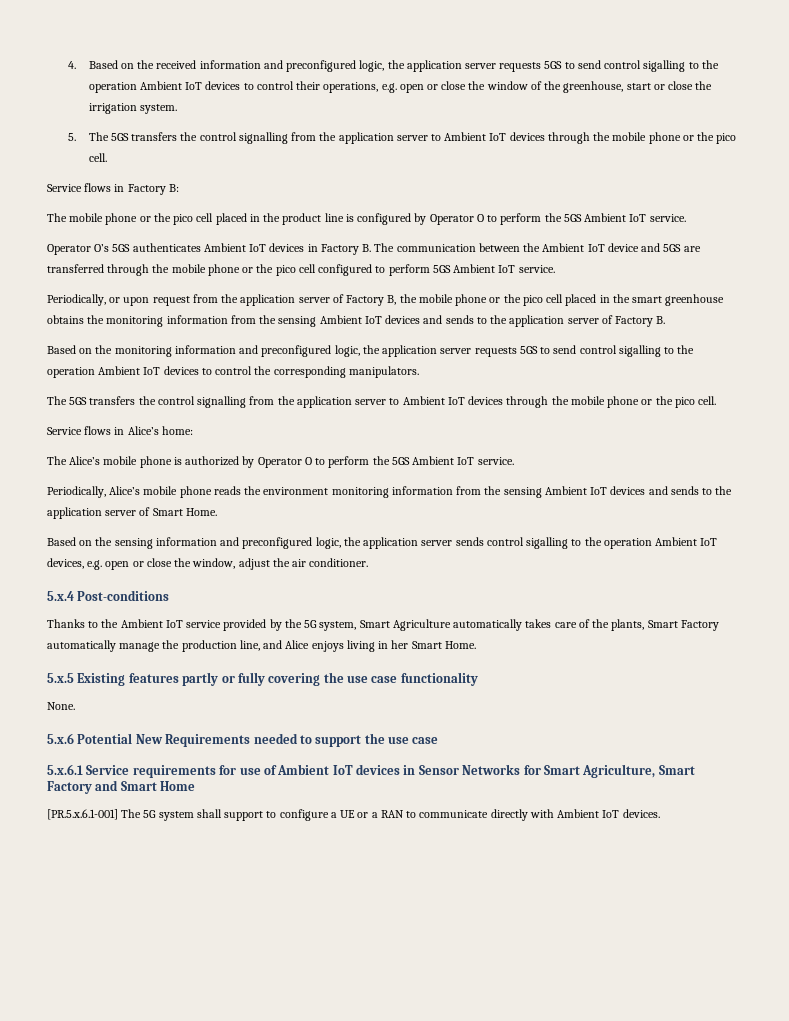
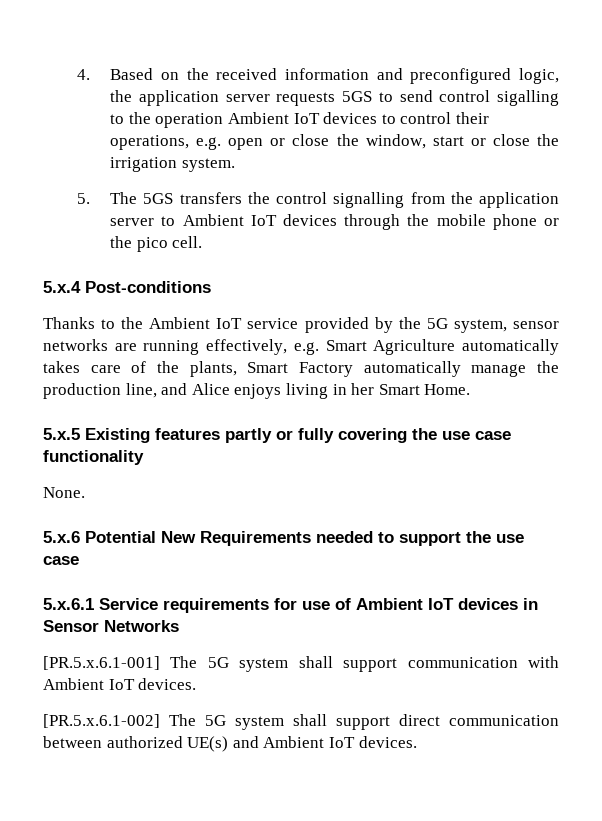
- 4. Based on the received information and preconfigured logic, the application server requests 5GS to send control sigalling to the operation Ambient IoT devices to control their operations, e.g. open or close the window of the greenhouse, start or close the irrigation system.
+ 4. Based on the received information and preconfigured logic, the application server requests 5GS to send control sigalling to the operation Ambient IoT devices to control their operations, e.g. open or close the window, start or close the irrigation system.
- Service flows in Factory B:
- The mobile phone or the pico cell placed in the product line is configured by Operator O to perform the 5GS Ambient IoT service.
- Operator O’s 5GS authenticates Ambient IoT devices in Factory B. The communication between the Ambient IoT device and 5GS are transferred through the mobile phone or the pico cell configured to perform 5GS Ambient IoT service.
- Periodically, or upon request from the application server of Factory B, the mobile phone or the pico cell placed in the smart greenhouse obtains the monitoring information from the sensing Ambient IoT devices and sends to the application server of Factory B.
- Based on the monitoring information and preconfigured logic, the application server requests 5GS to send control sigalling to the operation Ambient IoT devices to control the corresponding manipulators.
- The 5GS transfers the control signalling from the application server to Ambient IoT devices through the mobile phone or the pico cell.
- Service flows in Alice’s home:
- The Alice’s mobile phone is authorized by Operator O to perform the 5GS Ambient IoT service.
- Periodically, Alice’s mobile phone reads the environment monitoring information from the sensing Ambient IoT devices and sends to the application server of Smart Home.
- Based on the sensing information and preconfigured logic, the application server sends control sigalling to the operation Ambient IoT devices, e.g. open or close the window, adjust the air conditioner.
- Thanks to the Ambient IoT service provided by the 5G system, Smart Agriculture automatically takes care of the plants, Smart Factory automatically manage the production line, and Alice enjoys living in her Smart Home.
+ Thanks to the Ambient IoT service provided by the 5G system, sensor networks are running effectively, e.g. Smart Agriculture automatically takes care of the plants, Smart Factory automatically manage the production line, and Alice enjoys living in her Smart Home.
- 5.x.6.1 Service requirements for use of Ambient IoT devices in Sensor Networks for Smart Agriculture, Smart Factory and Smart Home
+ 5.x.6.1 Service requirements for use of Ambient IoT devices in Sensor Networks
- [PR.5.x.6.1-001] The 5G system shall support to configure a UE or a RAN to communicate directly with Ambient IoT devices.
+ [PR.5.x.6.1-001] The 5G system shall support communication with Ambient IoT devices.
+ [PR.5.x.6.1-002] The 5G system shall support direct communication between authorized UE(s) and Ambient IoT devices.

